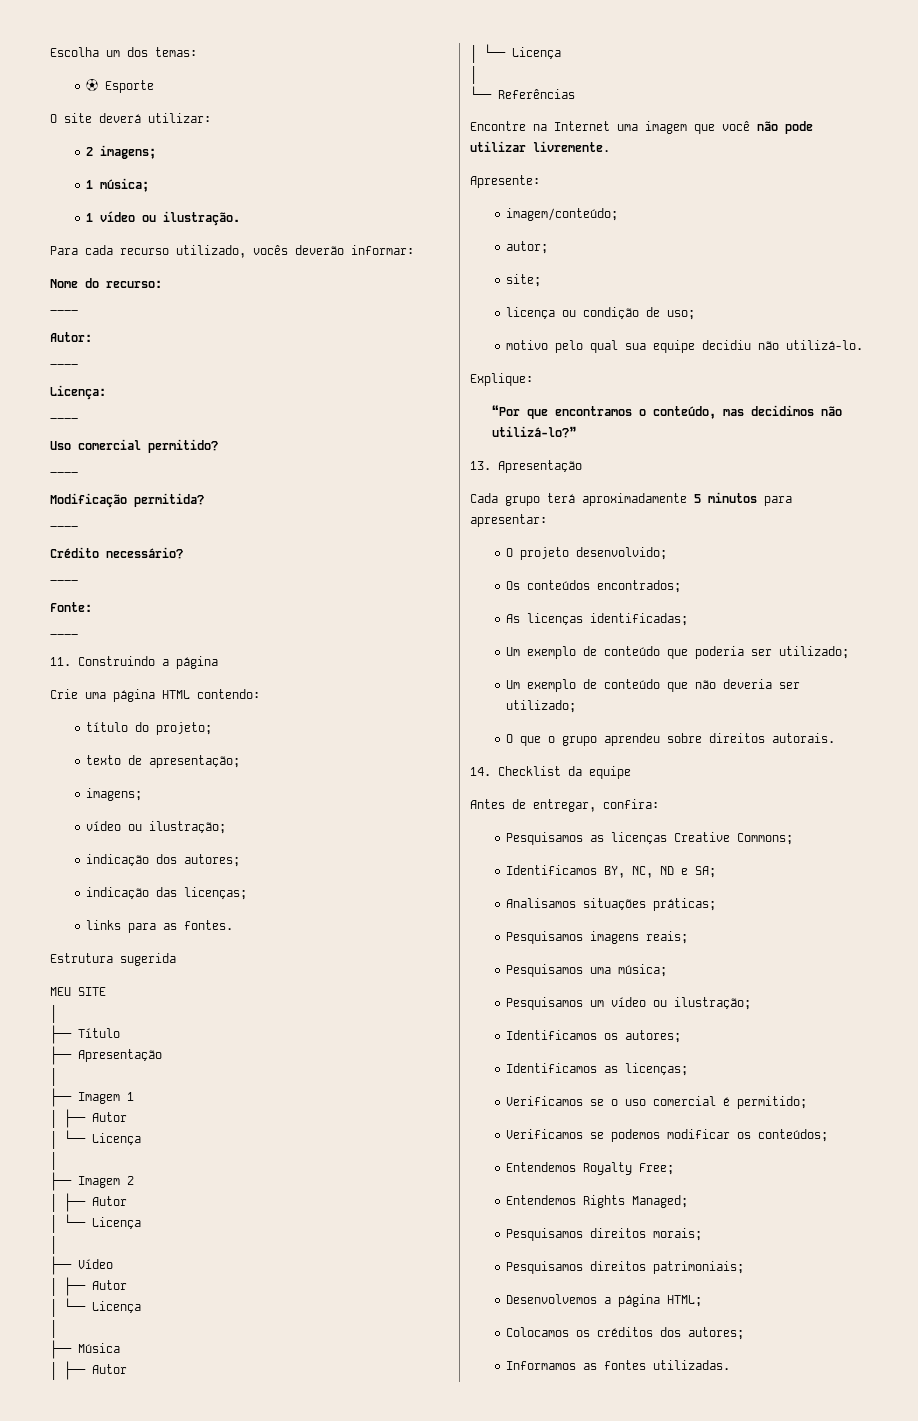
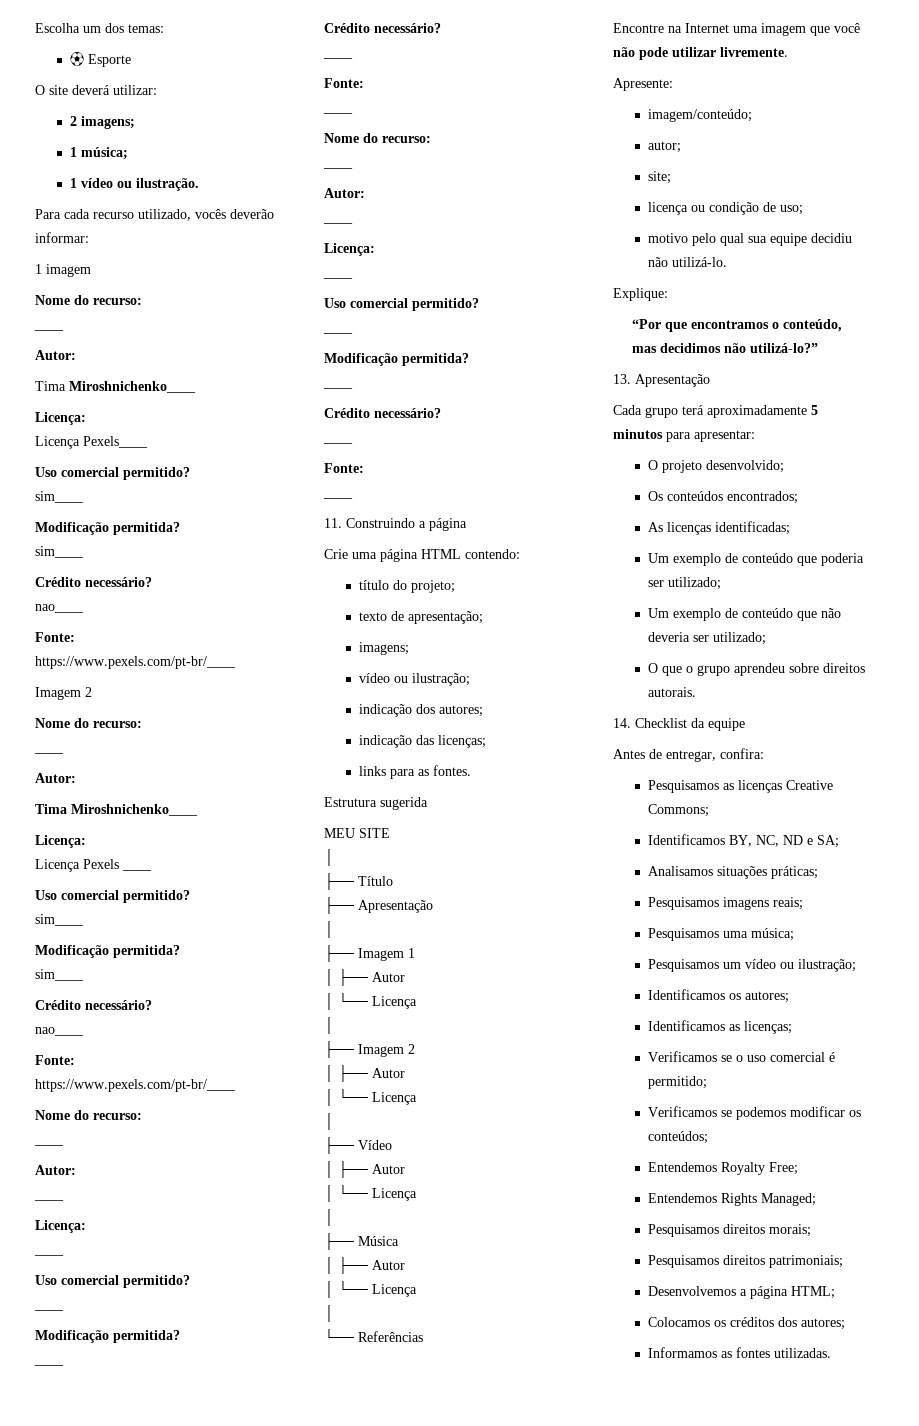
+ 1 imagem
+ Nome do recurso:
+ ____
+ Autor:
+ Tima Miroshnichenko____
+ Licença:
+ Licença Pexels____
+ Uso comercial permitido?
+ sim____
+ Modificação permitida?
+ sim____
+ Crédito necessário?
+ nao____
+ Fonte:
+ https://www.pexels.com/pt-br/____
+ Imagem 2
+ Nome do recurso:
+ ____
+ Autor:
+ Tima Miroshnichenko____
+ Licença:
+ Licença Pexels ____
+ Uso comercial permitido?
+ sim____
+ Modificação permitida?
+ sim____
+ Crédito necessário?
+ nao____
+ Fonte:
+ https://www.pexels.com/pt-br/____
+ Nome do recurso:
+ ____
+ Autor:
+ ____
+ Licença:
+ ____
+ Uso comercial permitido?
+ ____
+ Modificação permitida?
+ ____
+ Crédito necessário?
+ ____
+ Fonte:
+ ____

